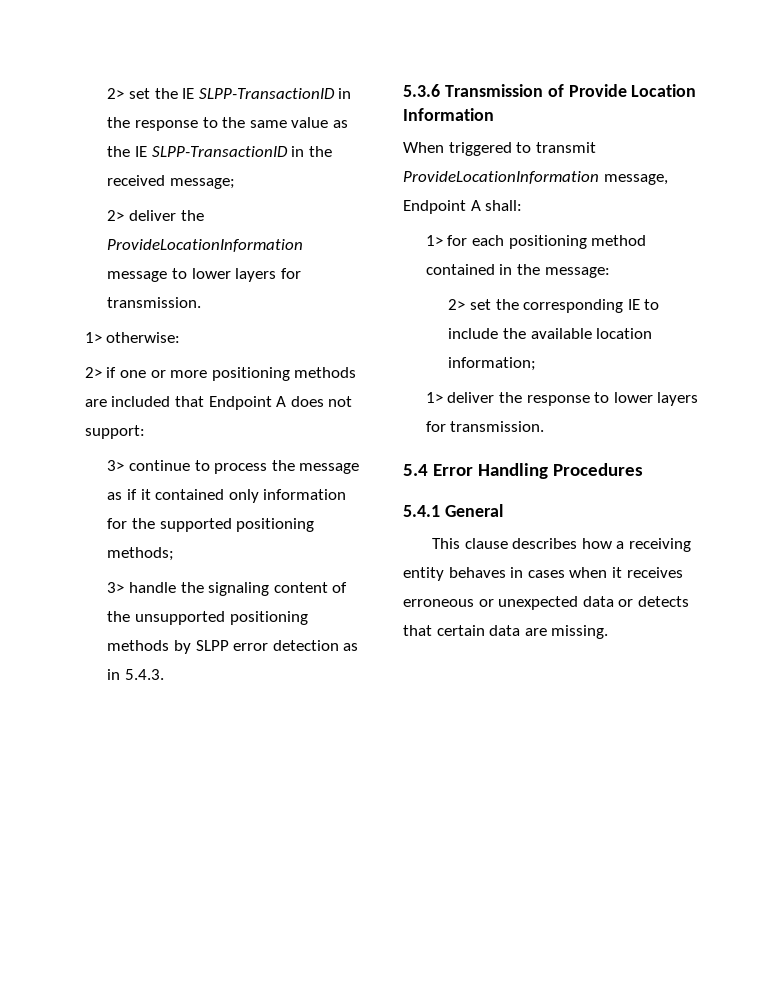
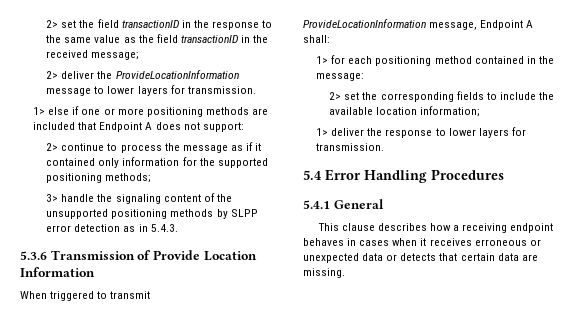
- 2> set the IE SLPP-TransactionID in the response to the same value as the IE SLPP-TransactionID in the received message;
+ 2> set the field transactionID in the response to the same value as the field transactionID in the received message;
- 1> otherwise:
- 2> if one or more positioning methods are included that Endpoint A does not support:
+ 1> else if one or more positioning methods are included that Endpoint A does not support:
- 3> continue to process the message as if it contained only information for the supported positioning methods;
+ 2> continue to process the message as if it contained only information for the supported positioning methods;
- 2> set the corresponding IE to include the available location information;
+ 2> set the corresponding fields to include the available location information;
- This clause describes how a receiving entity behaves in cases when it receives erroneous or unexpected data or detects that certain data are missing.
+ This clause describes how a receiving endpoint behaves in cases when it receives erroneous or unexpected data or detects that certain data are missing.

